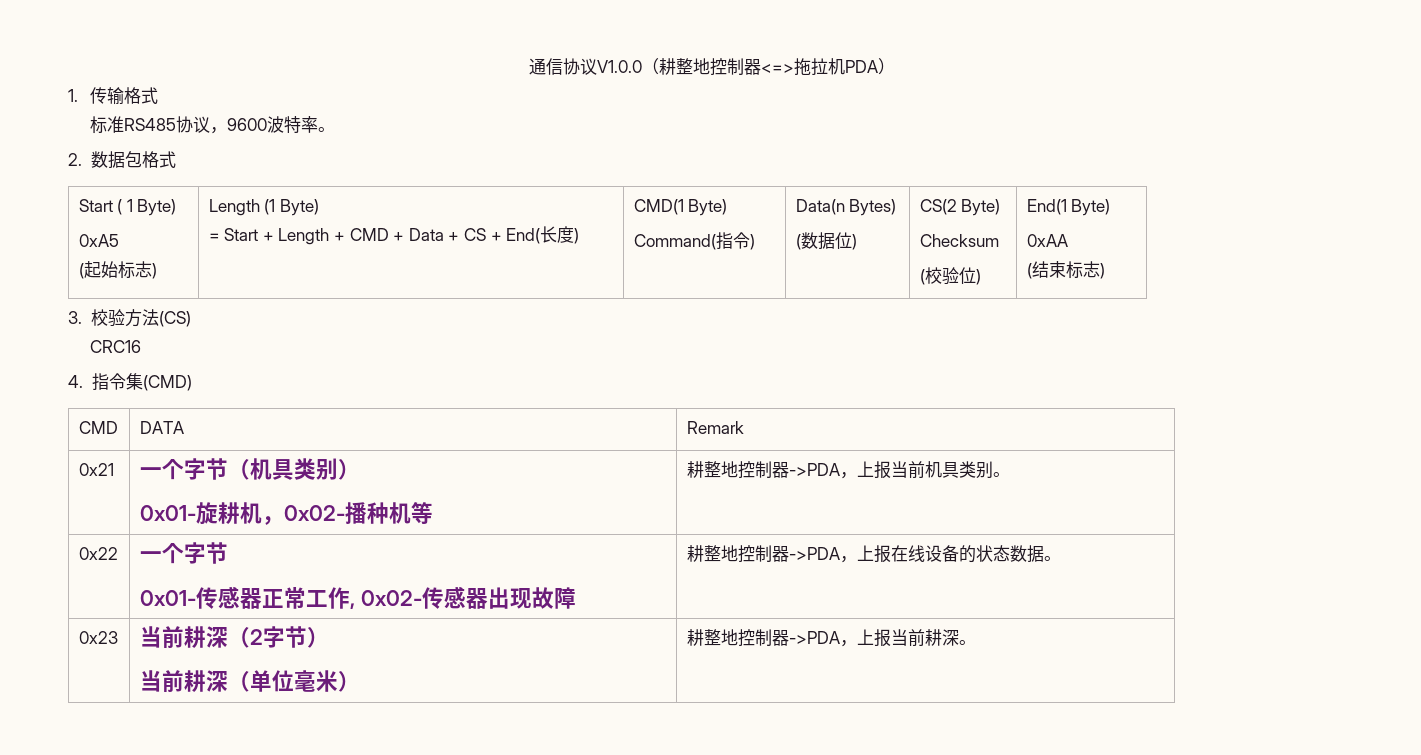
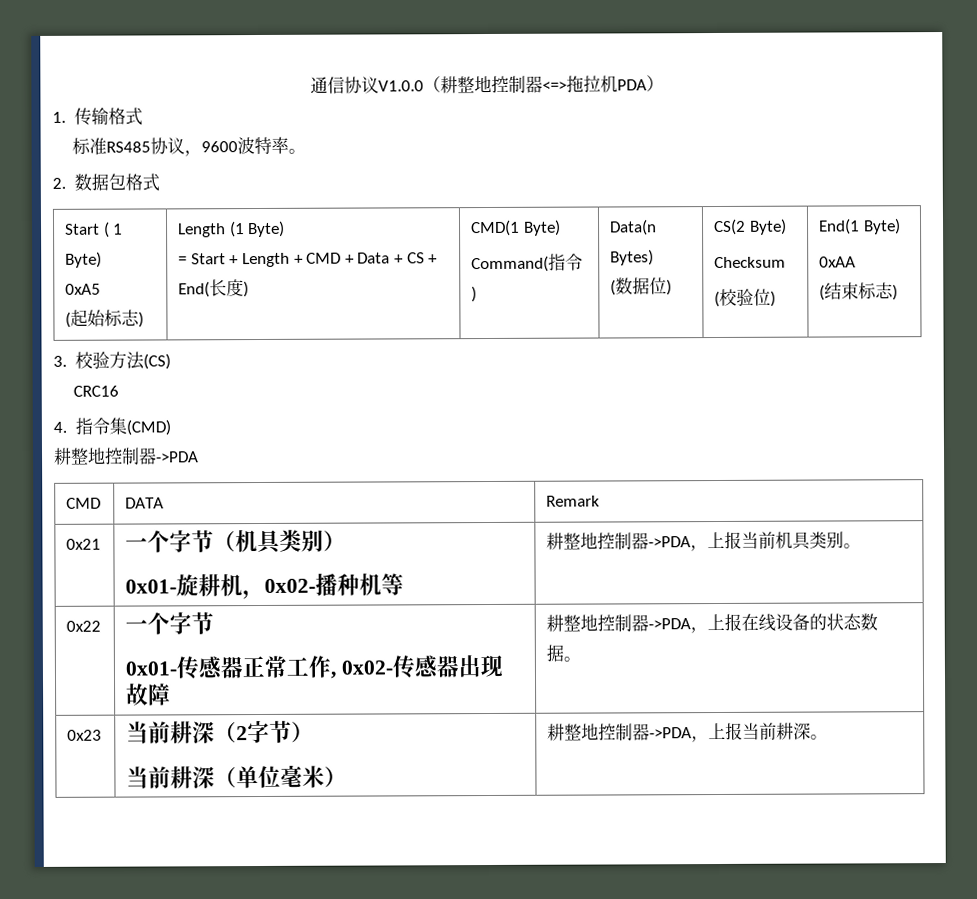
  4.指令集(CMD)
+ 耕整地控制器->PDA

